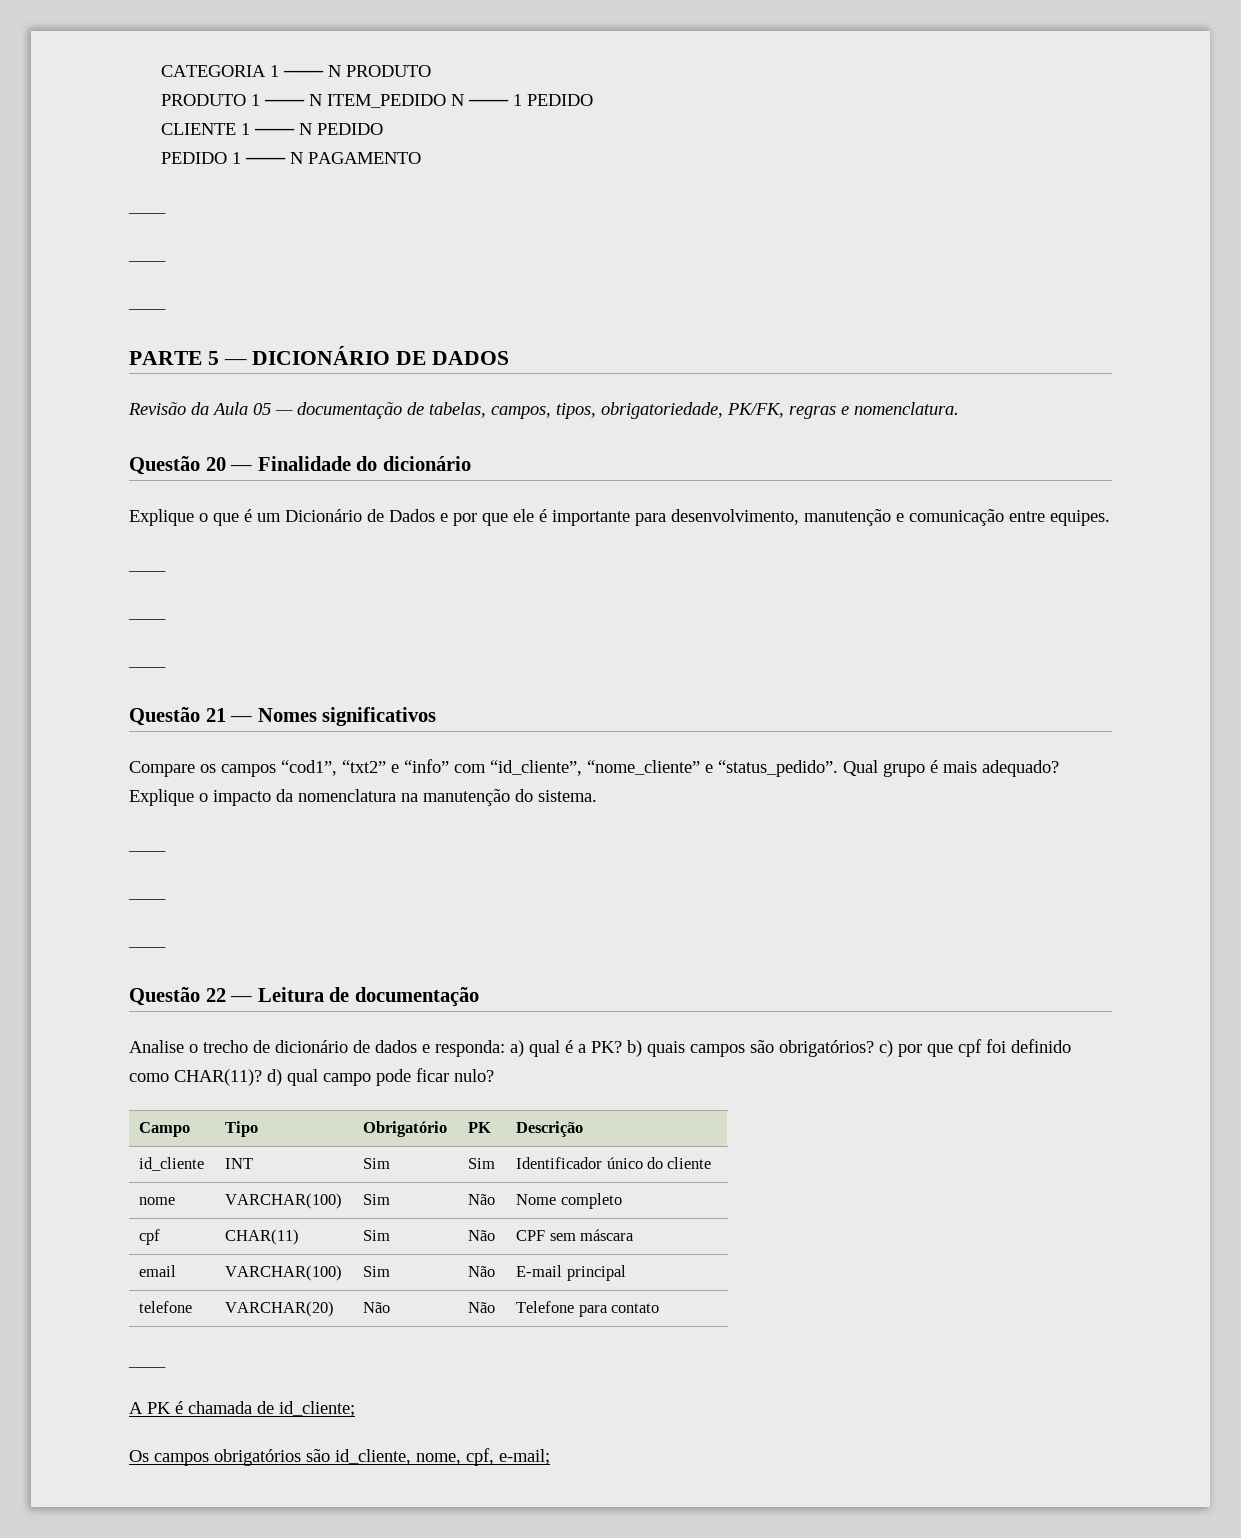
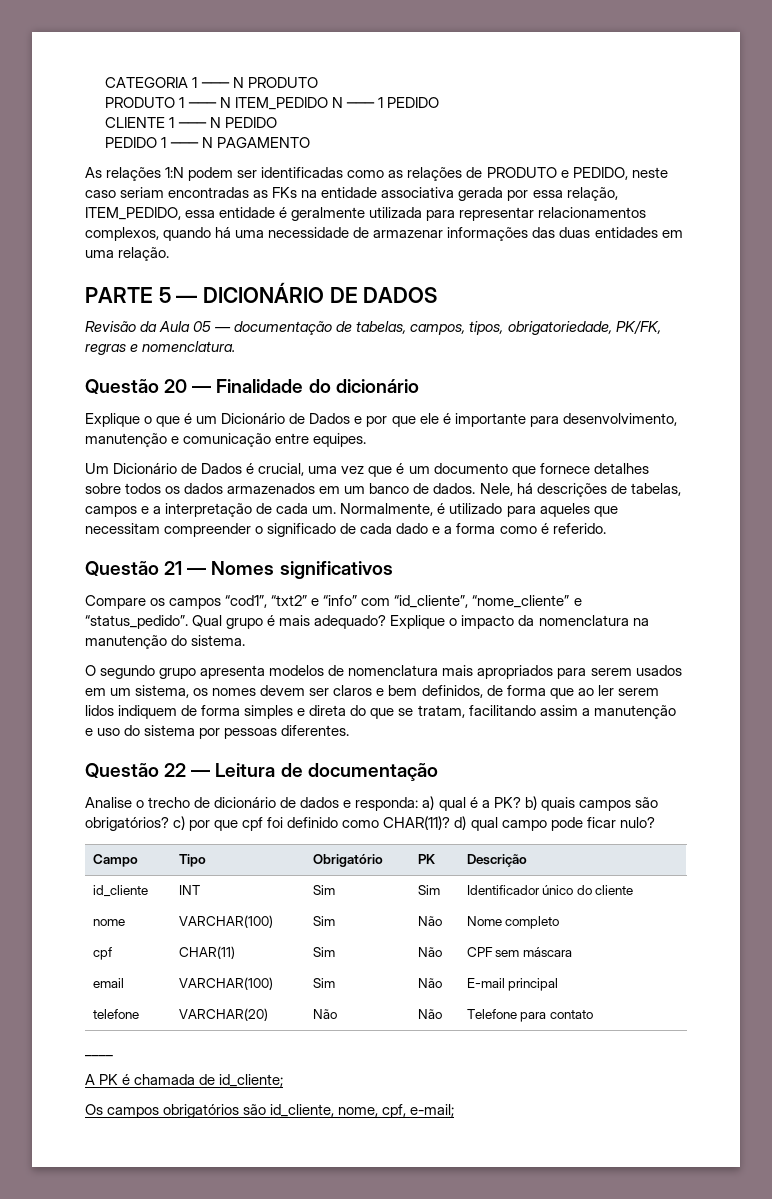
  PEDIDO 1 ─── N PAGAMENTO
- ____
- ____
- ____
+ As relações 1:N podem ser identificadas como as relações de PRODUTO e PEDIDO, neste caso seriam encontradas as FKs na entidade associativa gerada por essa relação, ITEM_PEDIDO, essa entidade é geralmente utilizada para representar relacionamentos complexos, quando há uma necessidade de armazenar informações das duas entidades em uma relação.
  Explique o que é um Dicionário de Dados e por que ele é importante para desenvolvimento, manutenção e comunicação entre equipes.
- ____
- ____
- ____
+ Um Dicionário de Dados é crucial, uma vez que é um documento que fornece detalhes sobre todos os dados armazenados em um banco de dados. Nele, há descrições de tabelas, campos e a interpretação de cada um. Normalmente, é utilizado para aqueles que necessitam compreender o significado de cada dado e a forma como é referido.
  Explique o impacto da nomenclatura na manutenção do sistema.
- ____
- ____
- ____
+ O segundo grupo apresenta modelos de nomenclatura mais apropriados para serem usados em um sistema, os nomes devem ser claros e bem definidos, de forma que ao ler serem lidos indiquem de forma simples e direta do que se tratam, facilitando assim a manutenção e uso do sistema por pessoas diferentes.

